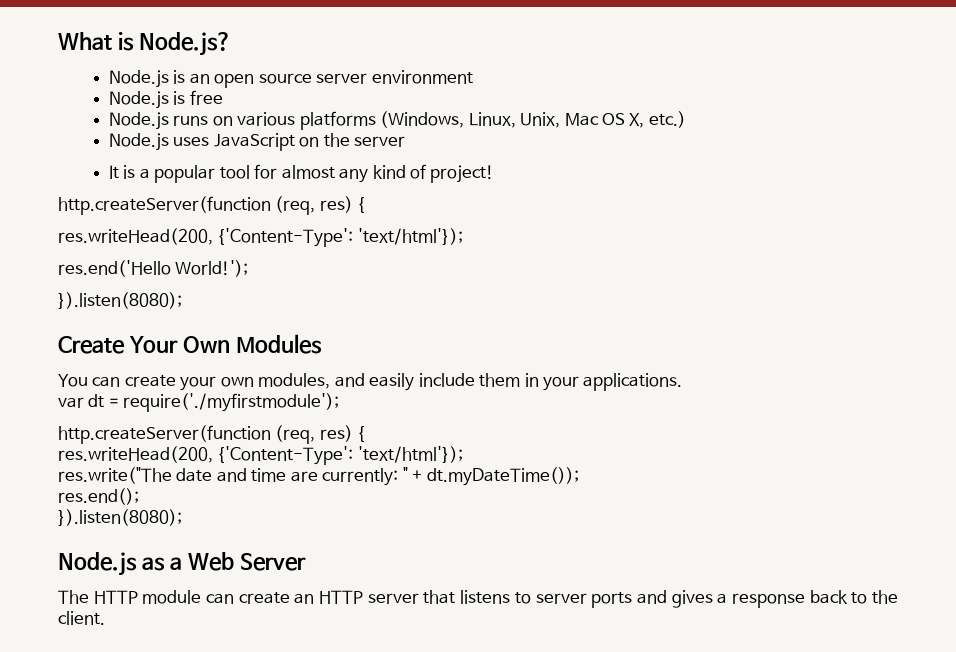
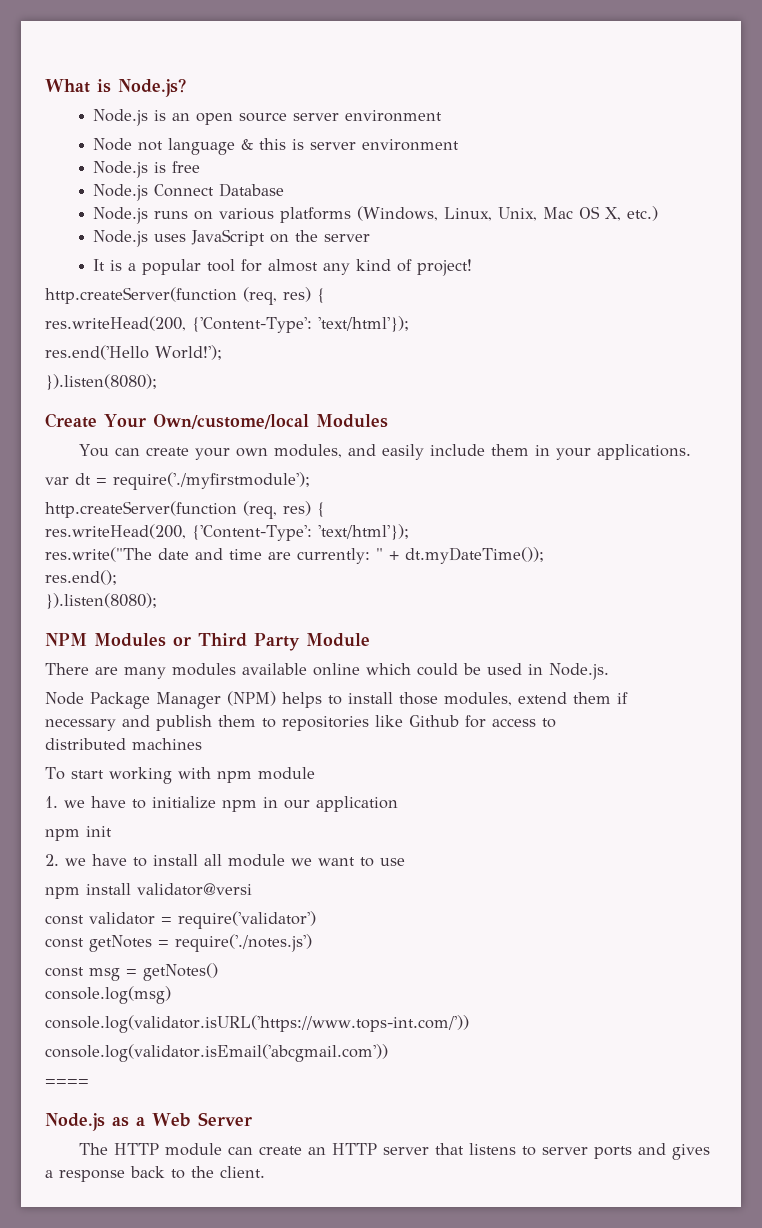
+ Node not language & this is server environment
+ Node.js Connect Database
- Create Your Own Modules
+ Create Your Own/custome/local Modules
+ NPM Modules or Third Party Module
+ There are many modules available online which could be used in Node.js.
+ Node Package Manager (NPM) helps to install those modules, extend them if
+ necessary and publish them to repositories like Github for access to
+ distributed machines
+ To start working with npm module
+ 1. we have to initialize npm in our application
+ npm init
+ 2. we have to install all module we want to use
+ npm install validator@versi
+ const validator = require('validator')
+ const getNotes = require('./notes.js')
+ const msg = getNotes()
+ console.log(msg)
+ console.log(validator.isURL('https://www.tops-int.com/'))
+ console.log(validator.isEmail('abcgmail.com'))
+ ====

